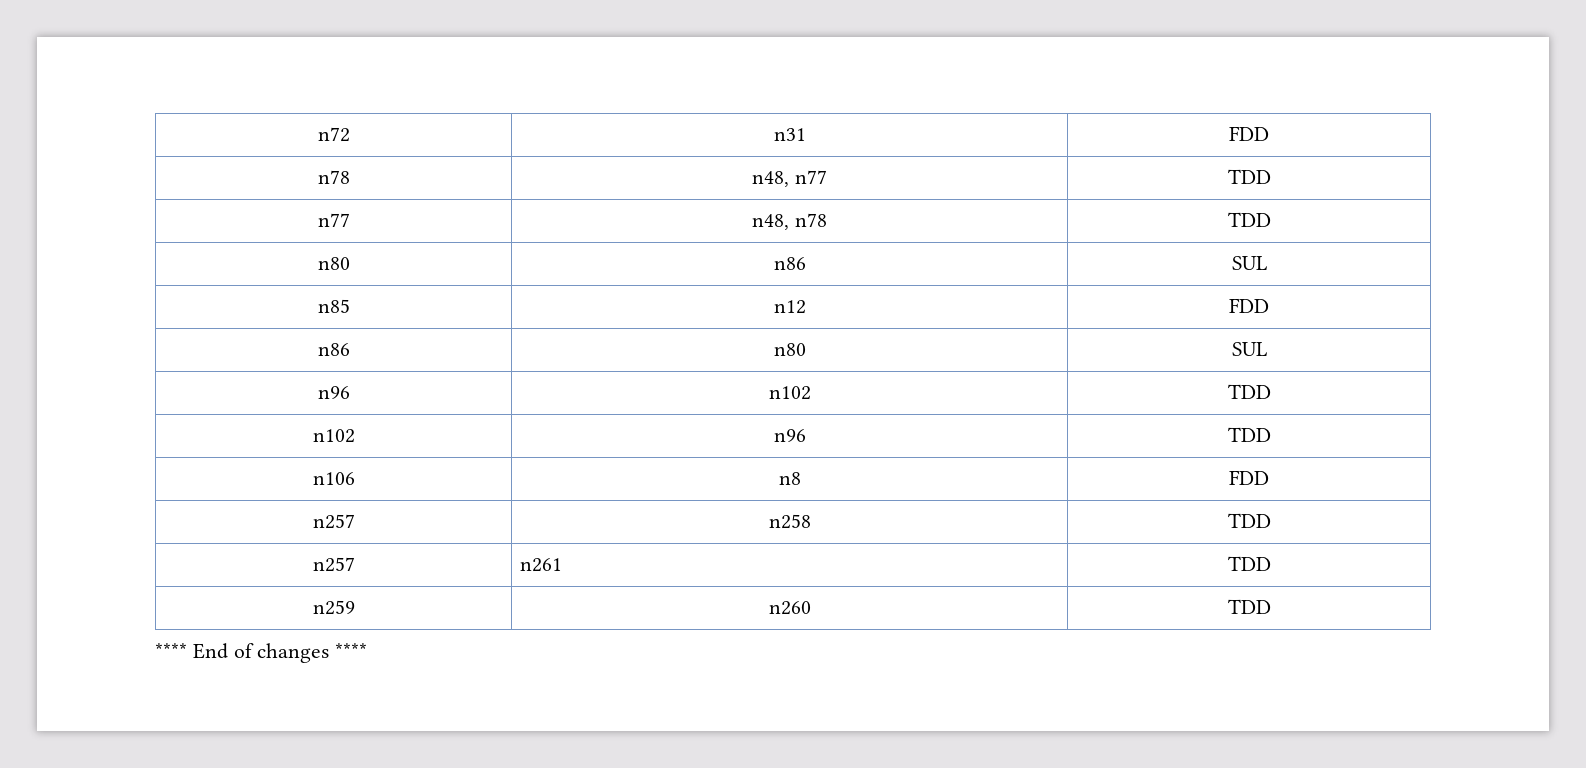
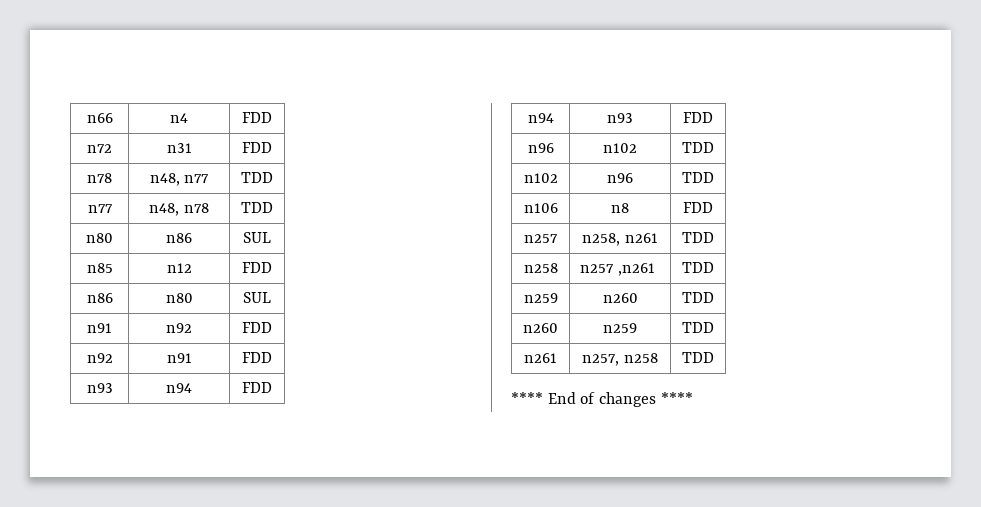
+ n66 | n4 | FDD
+ n91 | n92 | FDD
+ n92 | n91 | FDD
+ n93 | n94 | FDD
+ n94 | n93 | FDD
- n257 | n258 | TDD
- n257 | n261 | TDD
+ n257 | n258, n261 | TDD
+ n258 | n257 ,n261 | TDD
+ n260 | n259 | TDD
+ n261 | n257, n258 | TDD

